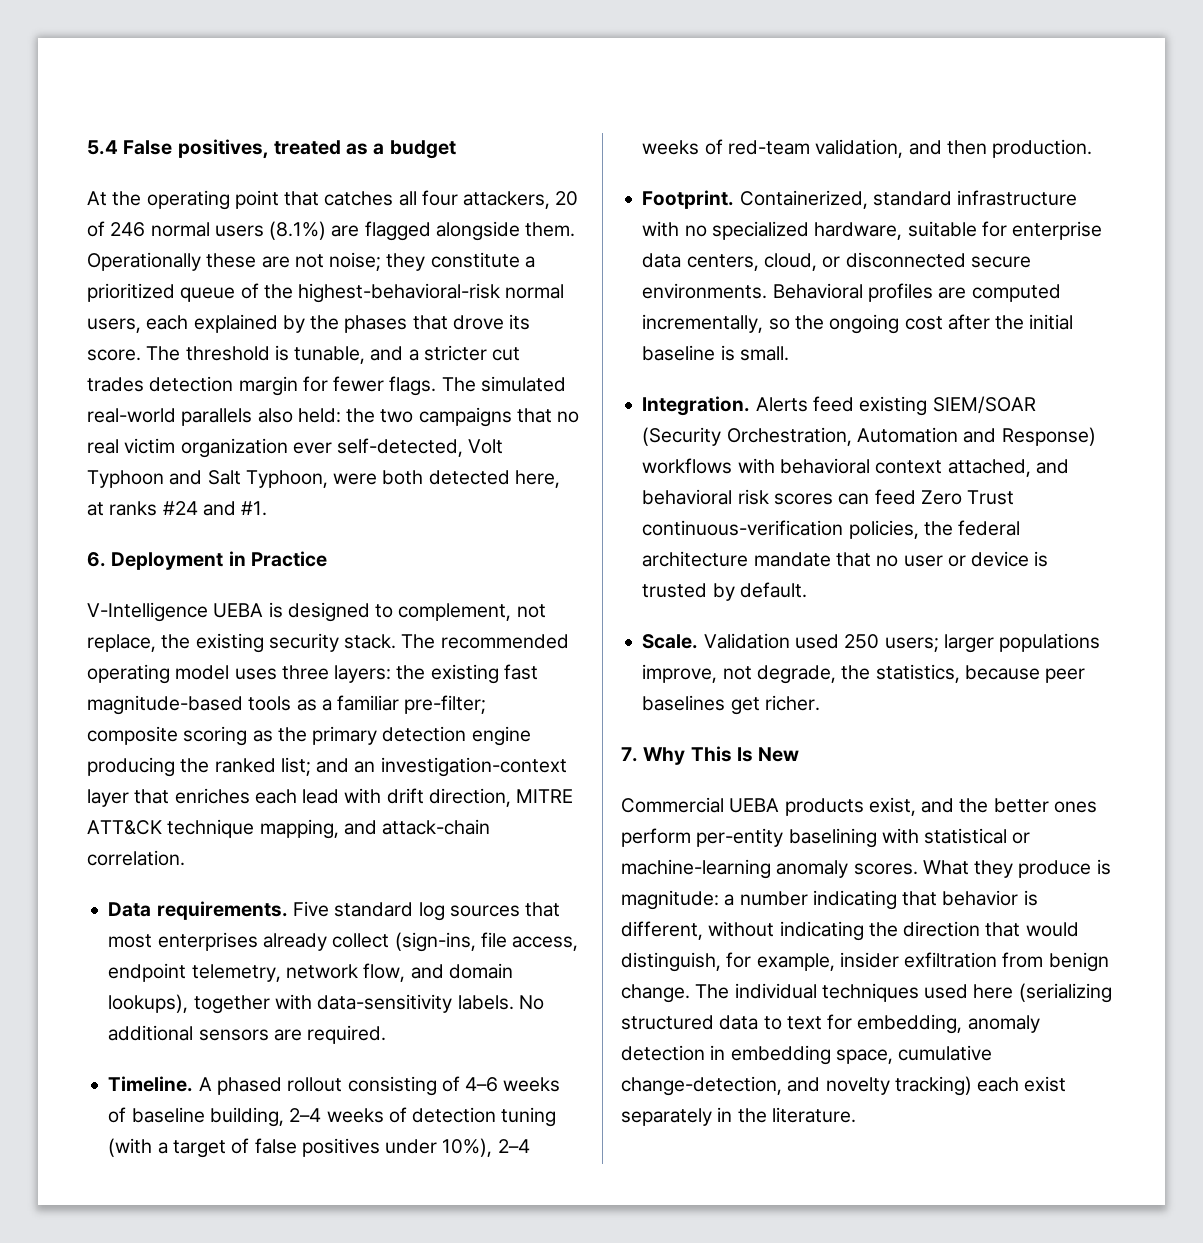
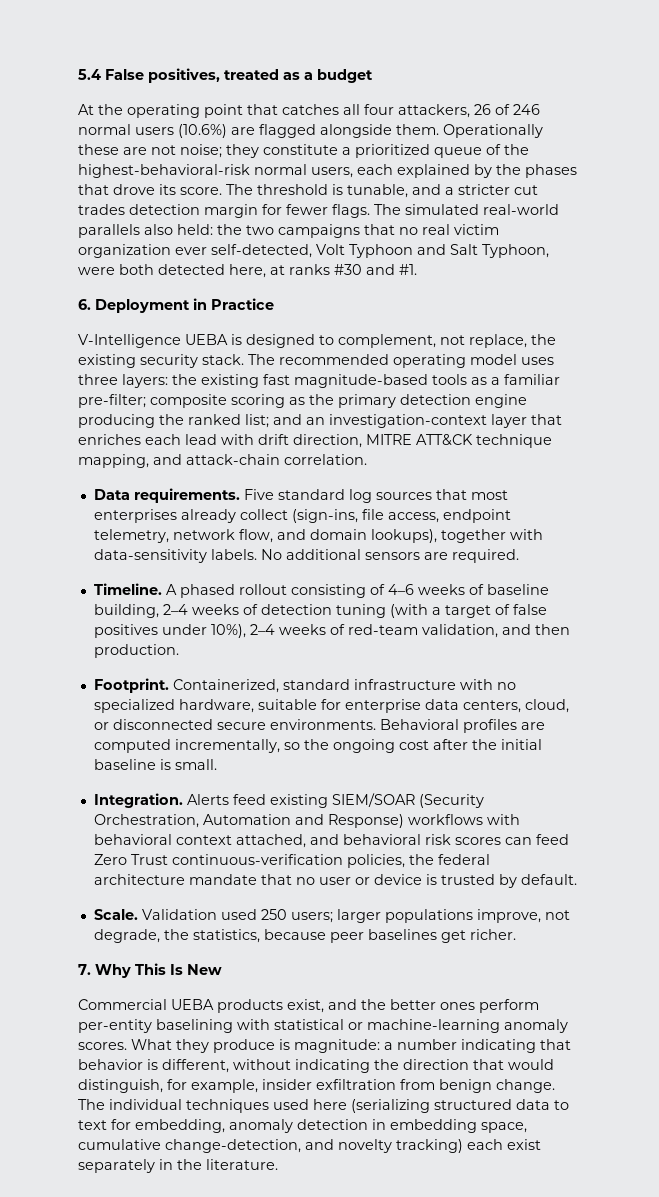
- At the operating point that catches all four attackers, 20 of 246 normal users (8.1%) are flagged alongside them.
+ At the operating point that catches all four attackers, 26 of 246 normal users (10.6%) are flagged alongside them.
- The simulated real-world parallels also held: the two campaigns that no real victim organization ever self-detected, Volt Typhoon and Salt Typhoon, were both detected here, at ranks #24 and #1.
+ The simulated real-world parallels also held: the two campaigns that no real victim organization ever self-detected, Volt Typhoon and Salt Typhoon, were both detected here, at ranks #30 and #1.

